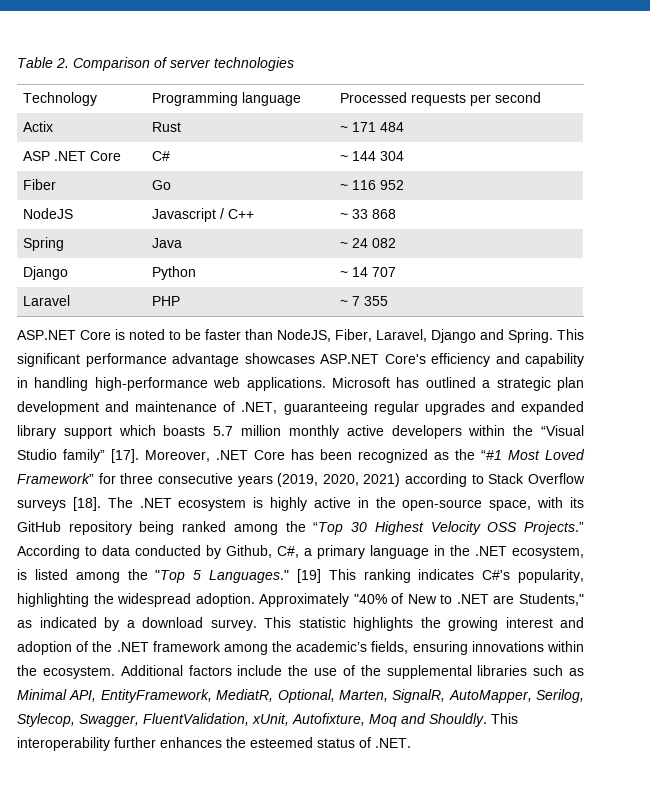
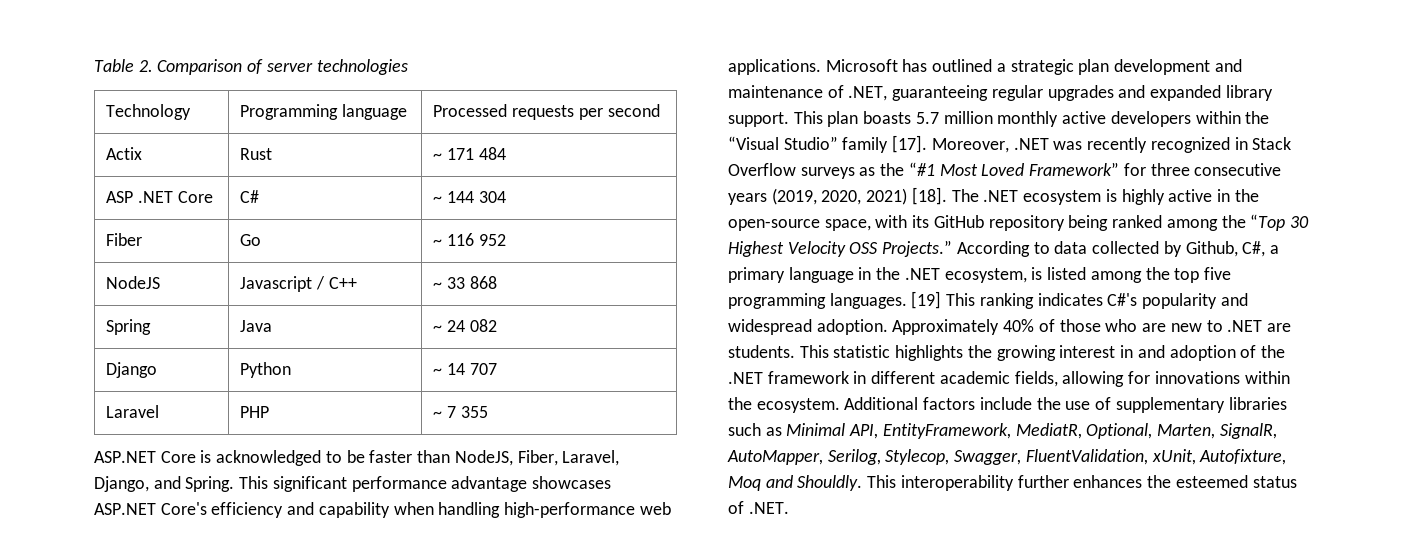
- ASP.NET Core is noted to be faster than NodeJS, Fiber, Laravel, Django and Spring.
+ ASP.NET Core is acknowledged to be faster than NodeJS, Fiber, Laravel, Django, and Spring.
- This significant performance advantage showcases ASP.NET Core's efficiency and capability in handling high-performance web applications.
+ This significant performance advantage showcases ASP.NET Core's efficiency and capability when handling high-performance web applications.
- Microsoft has outlined a strategic plan development and maintenance of .NET, guaranteeing regular upgrades and expanded library support which boasts 5.7 million monthly active developers within the “Visual Studio family” [17].
+ Microsoft has outlined a strategic plan development and maintenance of .NET, guaranteeing regular upgrades and expanded library support. This plan boasts 5.7 million monthly active developers within the “Visual Studio” family [17].
- Moreover, .NET Core has been recognized as the “#1 Most Loved Framework” for three consecutive years (2019, 2020, 2021) according to Stack Overflow surveys [18].
+ Moreover, .NET was recently recognized in Stack Overflow surveys as the “#1 Most Loved Framework” for three consecutive years (2019, 2020, 2021) [18].
- According to data conducted by Github, C#, a primary language in the .NET ecosystem, is listed among the "Top 5 Languages."
+ According to data collected by Github, C#, a primary language in the .NET ecosystem, is listed among the top five programming languages.
- [19] This ranking indicates C#'s popularity, highlighting the widespread adoption. Approximately "40% of New to .NET are Students," as indicated by a download survey.
+ [19] This ranking indicates C#'s popularity and widespread adoption. Approximately 40% of those who are new to .NET are students.
- This statistic highlights the growing interest and adoption of the .NET framework among the academic’s fields, ensuring innovations within the ecosystem.
+ This statistic highlights the growing interest in and adoption of the .NET framework in different academic fields, allowing for innovations within the ecosystem.
- Additional factors include the use of the supplemental libraries such as Minimal API, EntityFramework, MediatR, Optional, Marten, SignalR, AutoMapper, Serilog, Stylecop, Swagger, FluentValidation, xUnit, Autofixture, Moq and Shouldly.
+ Additional factors include the use of supplementary libraries such as Minimal API, EntityFramework, MediatR, Optional, Marten, SignalR, AutoMapper, Serilog, Stylecop, Swagger, FluentValidation, xUnit, Autofixture, Moq and Shouldly.

